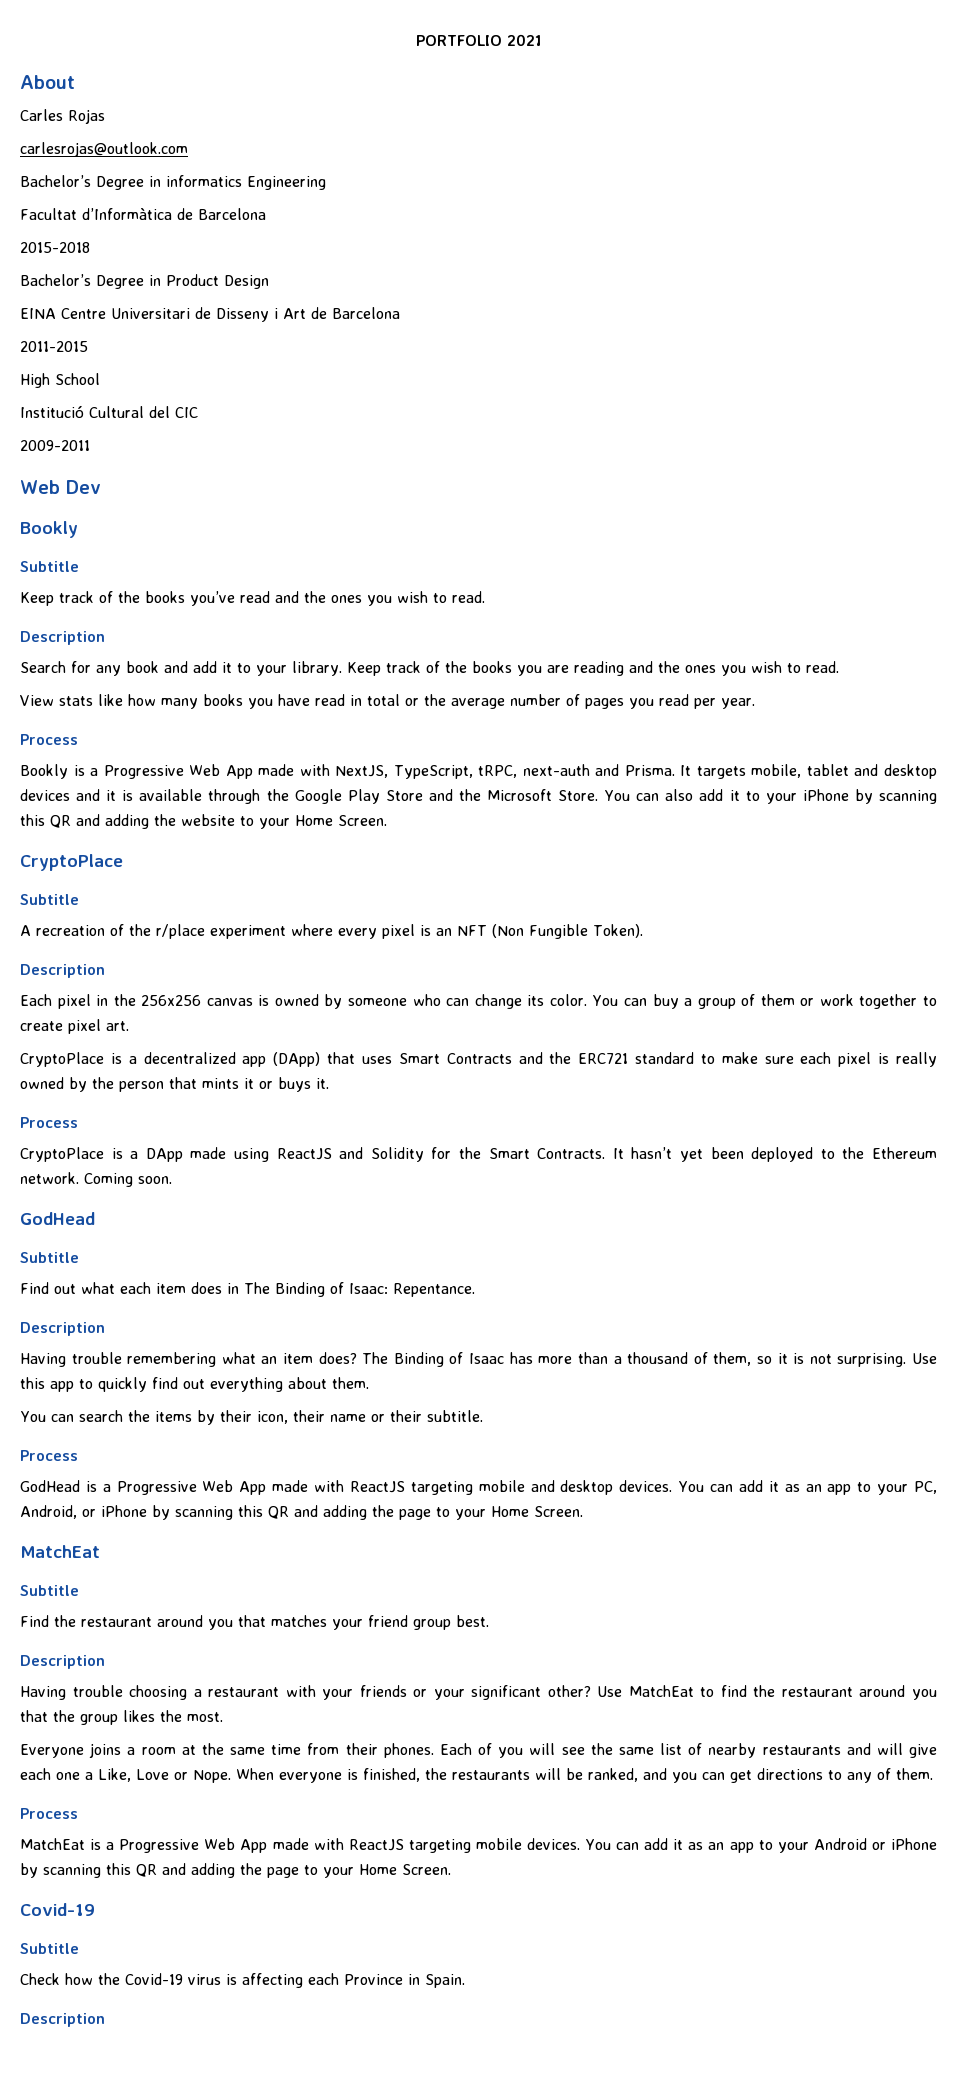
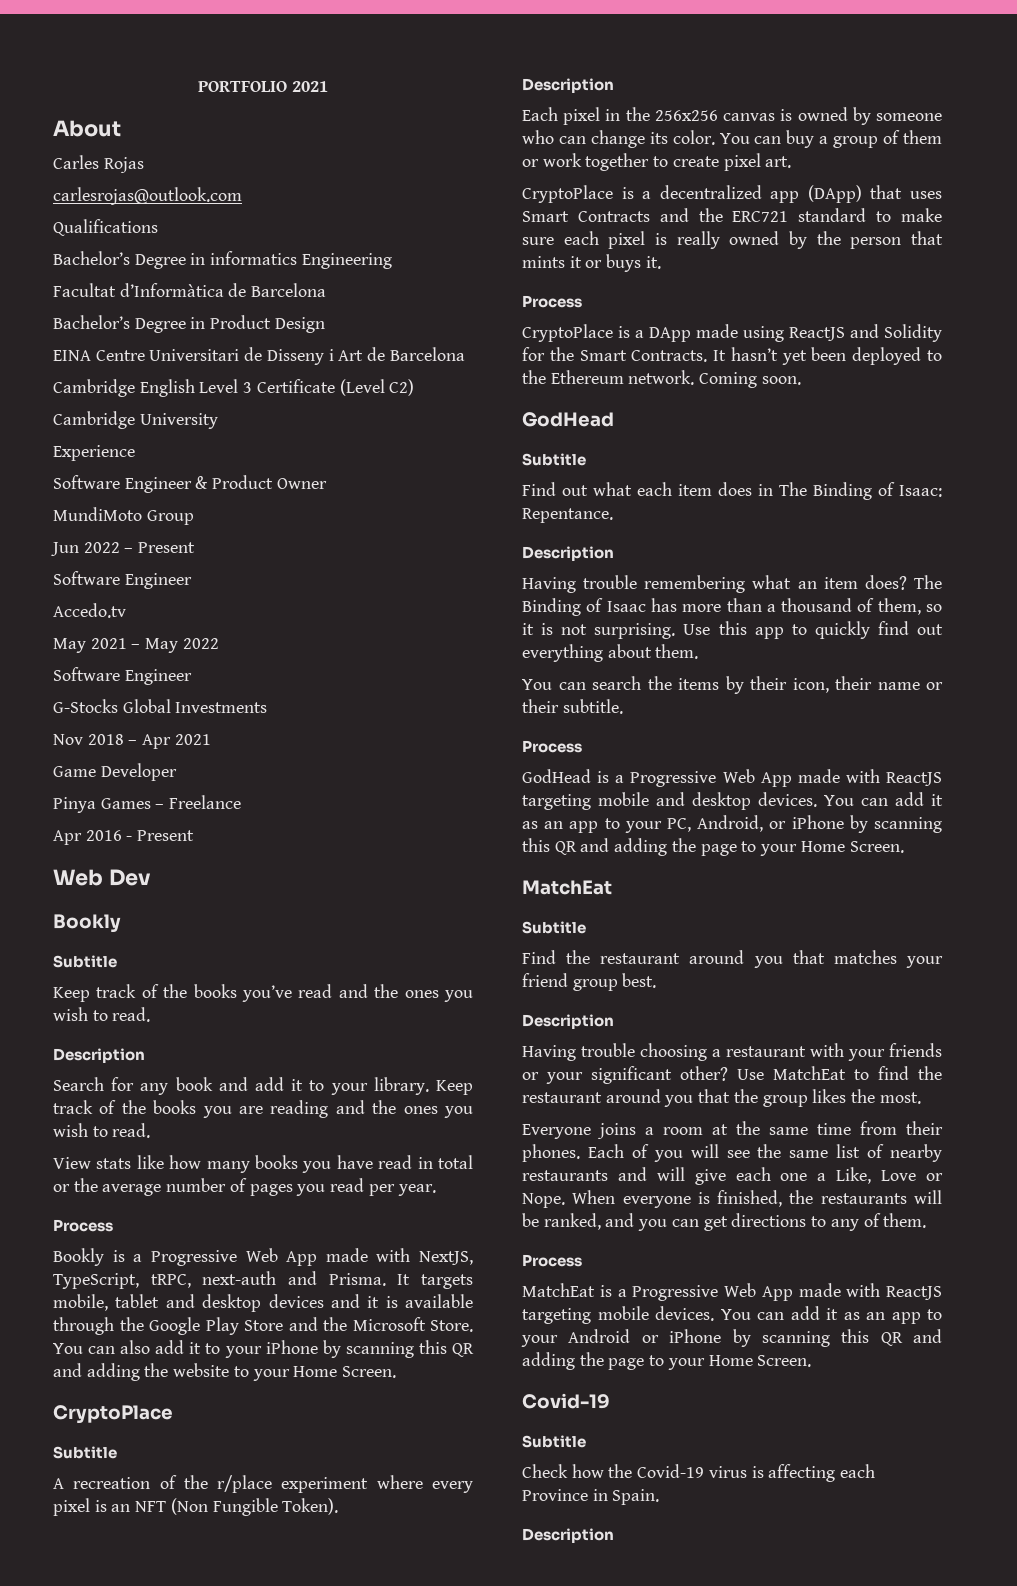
+ Qualifications
- 2015-2018
- 2011-2015
- High School
- Institució Cultural del CIC
- 2009-2011
+ Cambridge English Level 3 Certificate (Level C2)
+ Cambridge University
+ Experience
+ Software Engineer & Product Owner
+ MundiMoto Group
+ Jun 2022 – Present
+ Software Engineer
+ Accedo.tv
+ May 2021 – May 2022
+ Software Engineer
+ G-Stocks Global Investments
+ Nov 2018 – Apr 2021
+ Game Developer
+ Pinya Games – Freelance
+ Apr 2016 - Present

